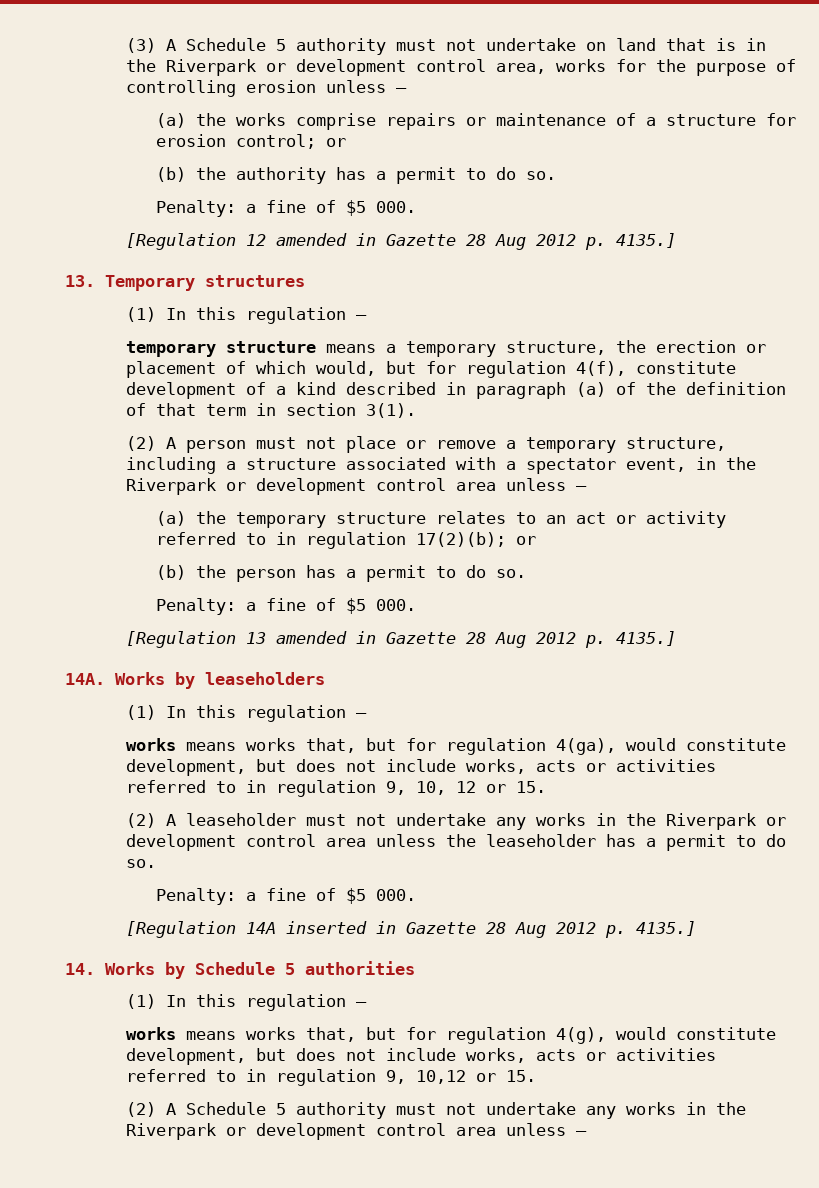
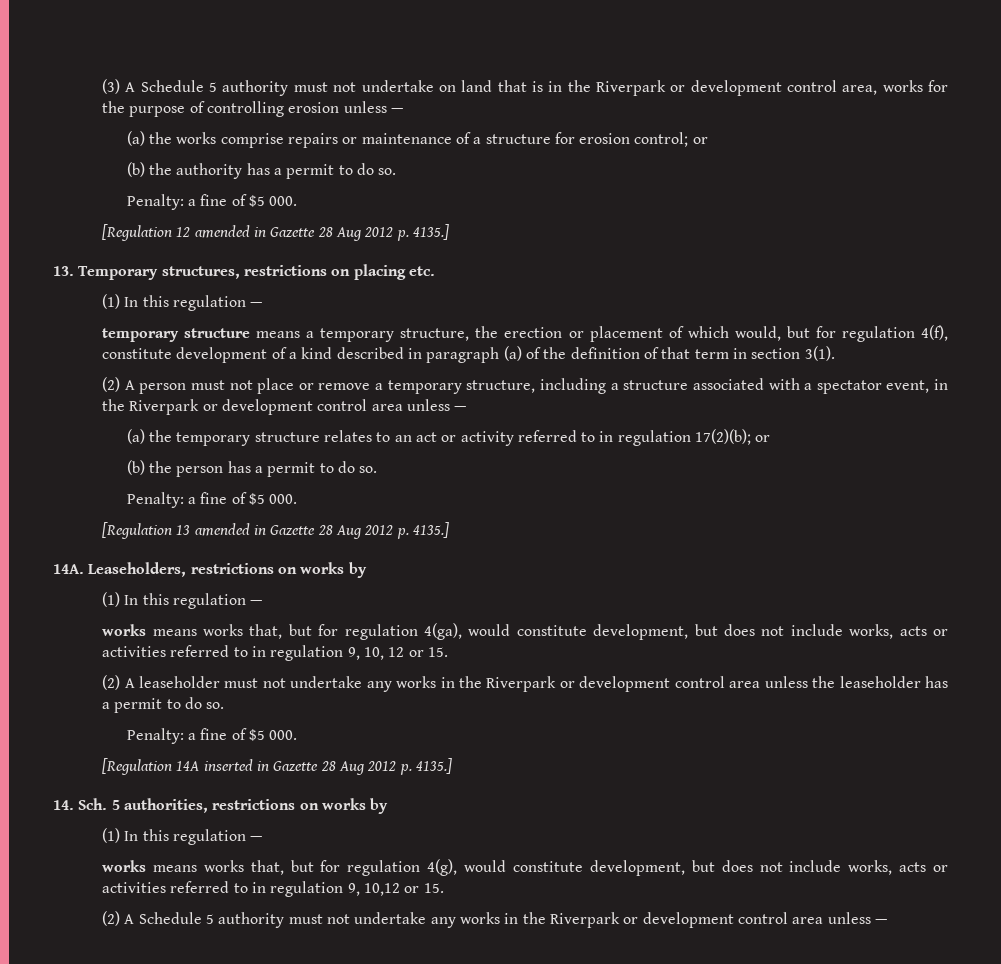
- 13. Temporary structures
+ 13. Temporary structures, restrictions on placing etc.
- Works by leaseholders
+ Leaseholders, restrictions on works by
- 14. Works by Schedule 5 authorities
+ 14. Sch. 5 authorities, restrictions on works by

